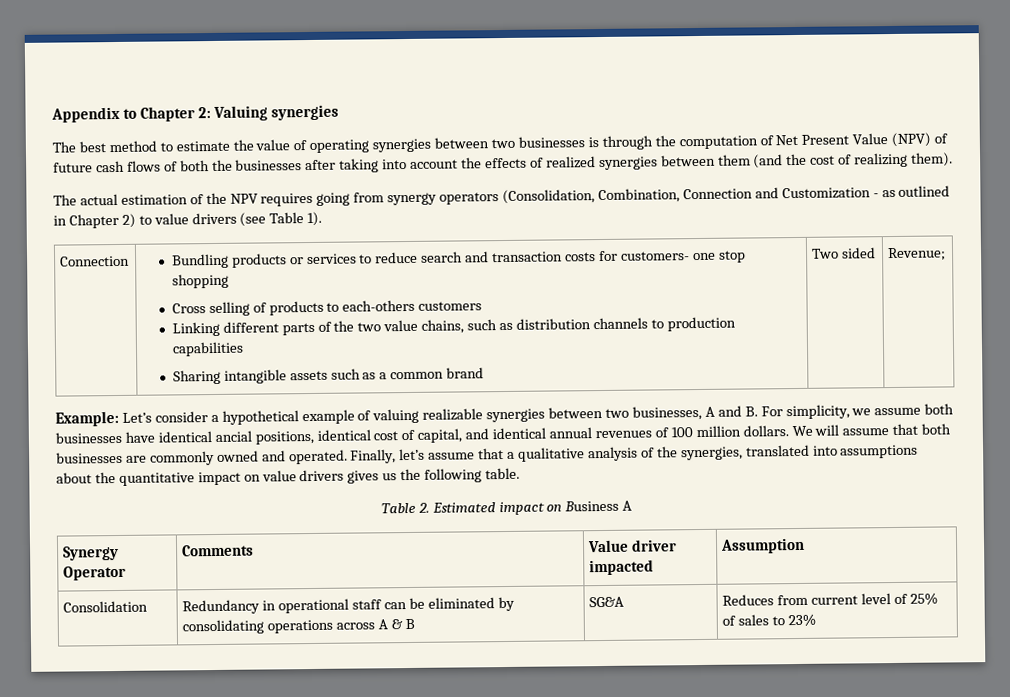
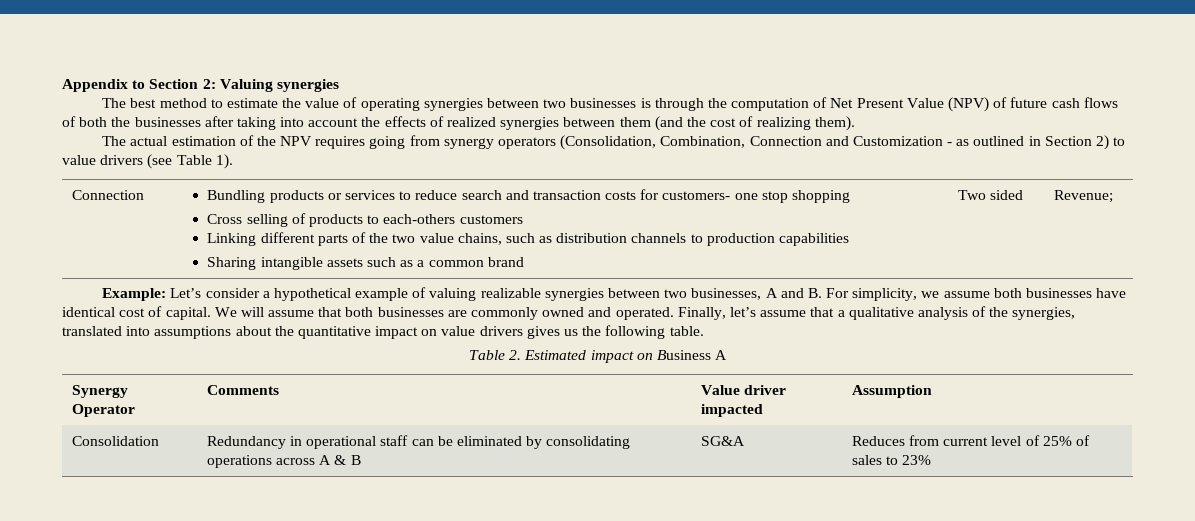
- Appendix to Chapter 2: Valuing synergies
+ Appendix to Section 2: Valuing synergies
- The actual estimation of the NPV requires going from synergy operators (Consolidation, Combination, Connection and Customization - as outlined in Chapter 2) to value drivers (see Table 1).
+ The actual estimation of the NPV requires going from synergy operators (Consolidation, Combination, Connection and Customization - as outlined in Section 2) to value drivers (see Table 1).
- Example: Let’s consider a hypothetical example of valuing realizable synergies between two businesses, A and B. For simplicity, we assume both businesses have identical ancial positions, identical cost of capital, and identical annual revenues of 100 million dollars.
+ Example: Let’s consider a hypothetical example of valuing realizable synergies between two businesses, A and B. For simplicity, we assume both businesses have identical cost of capital.

